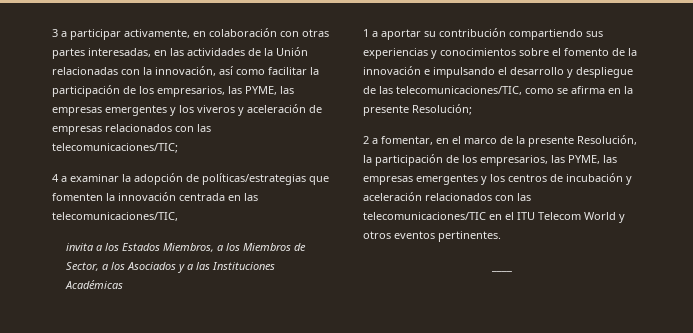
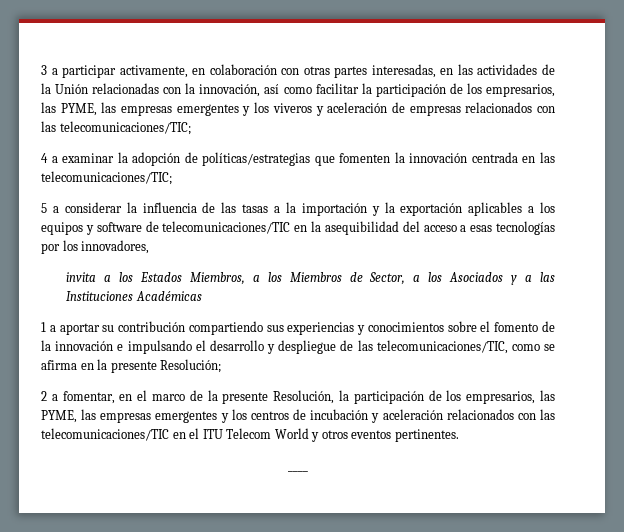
- 4 a examinar la adopción de políticas/estrategias que fomenten la innovación centrada en las telecomunicaciones/TIC,
+ 4 a examinar la adopción de políticas/estrategias que fomenten la innovación centrada en las telecomunicaciones/TIC;
+ 5 a considerar la influencia de las tasas a la importación y la exportación aplicables a los equipos y software de telecomunicaciones/TIC en la asequibilidad del acceso a esas tecnologías por los innovadores,

